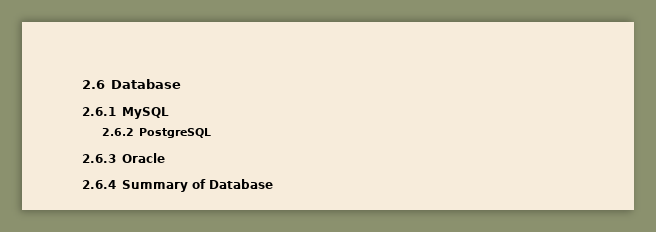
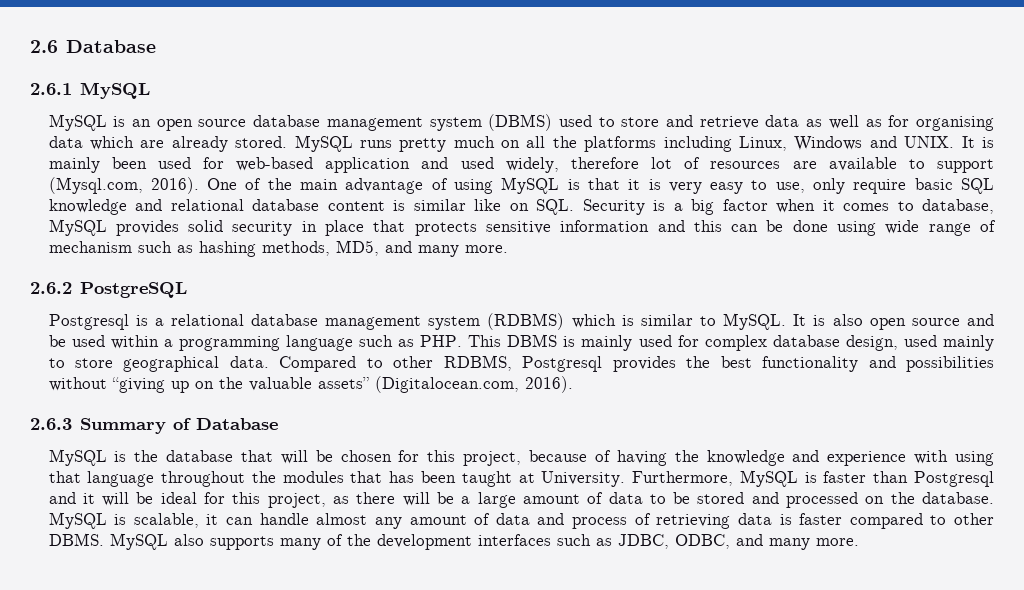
+ MySQL is an open source database management system (DBMS) used to store and retrieve data as well as for organising data which are already stored. MySQL runs pretty much on all the platforms including Linux, Windows and UNIX. It is mainly been used for web-based application and used widely, therefore lot of resources are available to support (Mysql.com, 2016). One of the main advantage of using MySQL is that it is very easy to use, only require basic SQL knowledge and relational database content is similar like on SQL. Security is a big factor when it comes to database, MySQL provides solid security in place that protects sensitive information and this can be done using wide range of mechanism such as hashing methods, MD5, and many more.
  2.6.2 PostgreSQL
- 2.6.3 Oracle
- 2.6.4 Summary of Database
+ Postgresql is a relational database management system (RDBMS) which is similar to MySQL. It is also open source and be used within a programming language such as PHP. This DBMS is mainly used for complex database design, used mainly to store geographical data. Compared to other RDBMS, Postgresql provides the best functionality and possibilities without “giving up on the valuable assets” (Digitalocean.com, 2016).
+ 2.6.3 Summary of Database
+ MySQL is the database that will be chosen for this project, because of having the knowledge and experience with using that language throughout the modules that has been taught at University. Furthermore, MySQL is faster than Postgresql and it will be ideal for this project, as there will be a large amount of data to be stored and processed on the database. MySQL is scalable, it can handle almost any amount of data and process of retrieving data is faster compared to other DBMS. MySQL also supports many of the development interfaces such as JDBC, ODBC, and many more.

